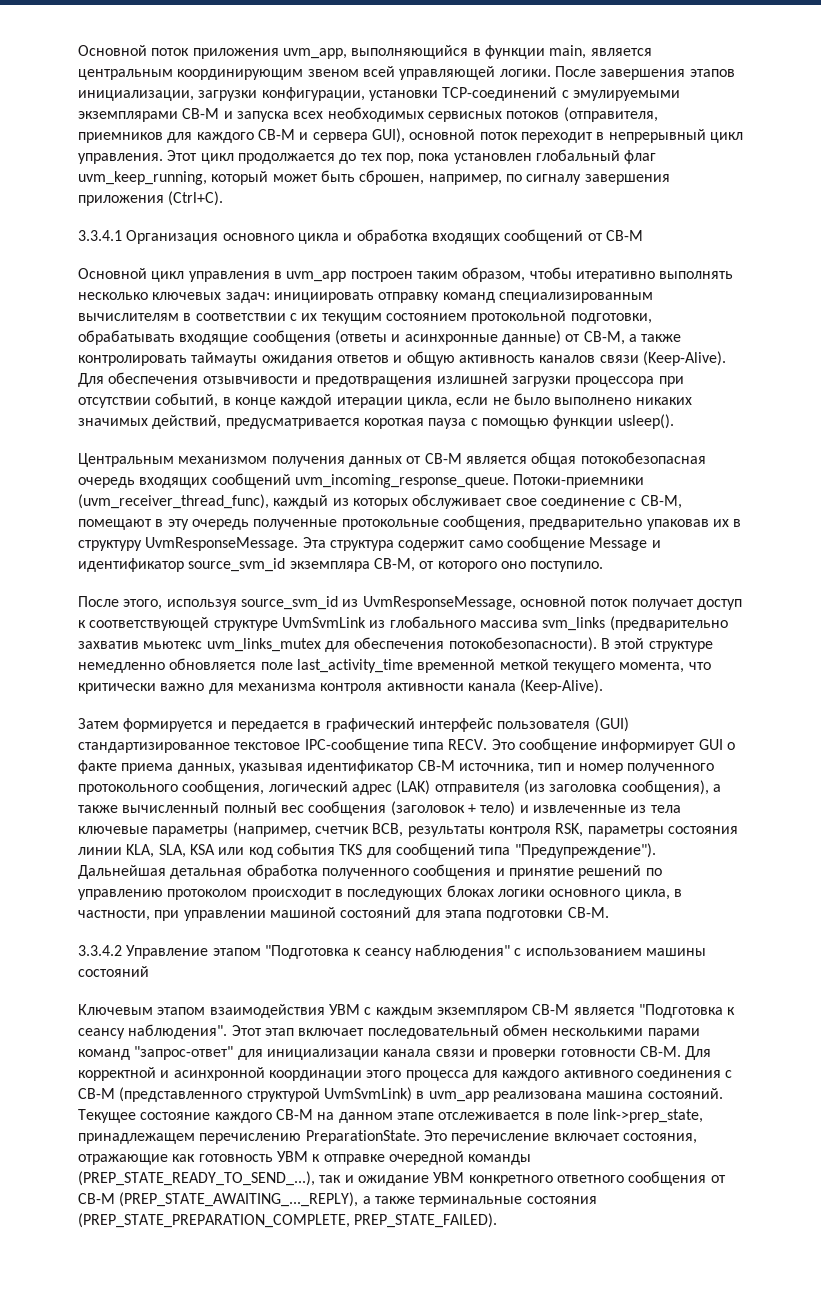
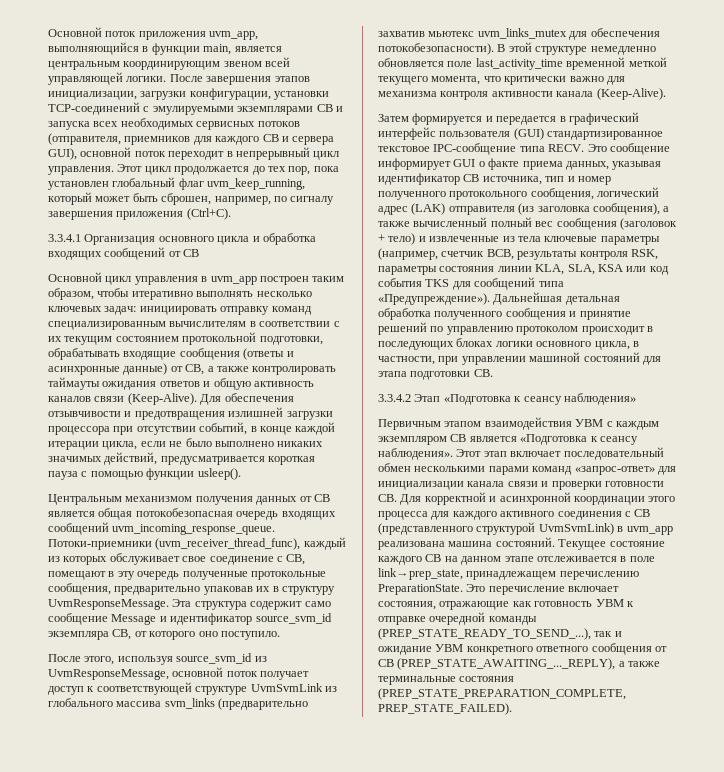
- После завершения этапов инициализации, загрузки конфигурации, установки TCP-соединений с эмулируемыми экземплярами СВ-М и запуска всех необходимых сервисных потоков (отправителя, приемников для каждого СВ-М и сервера GUI), основной поток переходит в непрерывный цикл управления.
+ После завершения этапов инициализации, загрузки конфигурации, установки TCP-соединений с эмулируемыми экземплярами СВ и запуска всех необходимых сервисных потоков (отправителя, приемников для каждого СВ и сервера GUI), основной поток переходит в непрерывный цикл управления.
- 3.3.4.1 Организация основного цикла и обработка входящих сообщений от СВ-М
+ 3.3.4.1 Организация основного цикла и обработка входящих сообщений от СВ
- Основной цикл управления в uvm_app построен таким образом, чтобы итеративно выполнять несколько ключевых задач: инициировать отправку команд специализированным вычислителям в соответствии с их текущим состоянием протокольной подготовки, обрабатывать входящие сообщения (ответы и асинхронные данные) от СВ-М, а также контролировать таймауты ожидания ответов и общую активность каналов связи (Keep-Alive).
+ Основной цикл управления в uvm_app построен таким образом, чтобы итеративно выполнять несколько ключевых задач: инициировать отправку команд специализированным вычислителям в соответствии с их текущим состоянием протокольной подготовки, обрабатывать входящие сообщения (ответы и асинхронные данные) от СВ, а также контролировать таймауты ожидания ответов и общую активность каналов связи (Keep-Alive).
- Центральным механизмом получения данных от СВ-М является общая потокобезопасная очередь входящих сообщений uvm_incoming_response_queue.
+ Центральным механизмом получения данных от СВ является общая потокобезопасная очередь входящих сообщений uvm_incoming_response_queue.
- Потоки-приемники (uvm_receiver_thread_func), каждый из которых обслуживает свое соединение с СВ-М, помещают в эту очередь полученные протокольные сообщения, предварительно упаковав их в структуру UvmResponseMessage.
+ Потоки-приемники (uvm_receiver_thread_func), каждый из которых обслуживает свое соединение с СВ, помещают в эту очередь полученные протокольные сообщения, предварительно упаковав их в структуру UvmResponseMessage.
- Эта структура содержит само сообщение Message и идентификатор source_svm_id экземпляра СВ-М, от которого оно поступило.
+ Эта структура содержит само сообщение Message и идентификатор source_svm_id экземпляра СВ, от которого оно поступило.
- Это сообщение информирует GUI о факте приема данных, указывая идентификатор СВ-М источника, тип и номер полученного протокольного сообщения, логический адрес (LAK) отправителя (из заголовка сообщения), а также вычисленный полный вес сообщения (заголовок + тело) и извлеченные из тела ключевые параметры (например, счетчик BCB, результаты контроля RSK, параметры состояния линии KLA, SLA, KSA или код события TKS для сообщений типа "Предупреждение").
+ Это сообщение информирует GUI о факте приема данных, указывая идентификатор СВ источника, тип и номер полученного протокольного сообщения, логический адрес (LAK) отправителя (из заголовка сообщения), а также вычисленный полный вес сообщения (заголовок + тело) и извлеченные из тела ключевые параметры (например, счетчик BCB, результаты контроля RSK, параметры состояния линии KLA, SLA, KSA или код события TKS для сообщений типа «Предупреждение»).
- Дальнейшая детальная обработка полученного сообщения и принятие решений по управлению протоколом происходит в последующих блоках логики основного цикла, в частности, при управлении машиной состояний для этапа подготовки СВ-М.
+ Дальнейшая детальная обработка полученного сообщения и принятие решений по управлению протоколом происходит в последующих блоках логики основного цикла, в частности, при управлении машиной состояний для этапа подготовки СВ.
- 3.3.4.2 Управление этапом "Подготовка к сеансу наблюдения" с использованием машины состояний
- Ключевым этапом взаимодействия УВМ с каждым экземпляром СВ-М является "Подготовка к сеансу наблюдения".
+ 3.3.4.2 Этап «Подготовка к сеансу наблюдения»
+ Первичным этапом взаимодействия УВМ с каждым экземпляром СВ является «Подготовка к сеансу наблюдения».
- Этот этап включает последовательный обмен несколькими парами команд "запрос-ответ" для инициализации канала связи и проверки готовности СВ-М. Для корректной и асинхронной координации этого процесса для каждого активного соединения с СВ-М (представленного структурой UvmSvmLink) в uvm_app реализована машина состояний.
+ Этот этап включает последовательный обмен несколькими парами команд «запрос-ответ» для инициализации канала связи и проверки готовности СВ. Для корректной и асинхронной координации этого процесса для каждого активного соединения с СВ (представленного структурой UvmSvmLink) в uvm_app реализована машина состояний.
- Текущее состояние каждого СВ-М на данном этапе отслеживается в поле link->prep_state, принадлежащем перечислению PreparationState.
+ Текущее состояние каждого СВ на данном этапе отслеживается в поле link→prep_state, принадлежащем перечислению PreparationState.
- Это перечисление включает состояния, отражающие как готовность УВМ к отправке очередной команды (PREP_STATE_READY_TO_SEND_...), так и ожидание УВМ конкретного ответного сообщения от СВ-М (PREP_STATE_AWAITING_..._REPLY), а также терминальные состояния (PREP_STATE_PREPARATION_COMPLETE, PREP_STATE_FAILED).
+ Это перечисление включает состояния, отражающие как готовность УВМ к отправке очередной команды (PREP_STATE_READY_TO_SEND_...), так и ожидание УВМ конкретного ответного сообщения от СВ (PREP_STATE_AWAITING_..._REPLY), а также терминальные состояния (PREP_STATE_PREPARATION_COMPLETE, PREP_STATE_FAILED).

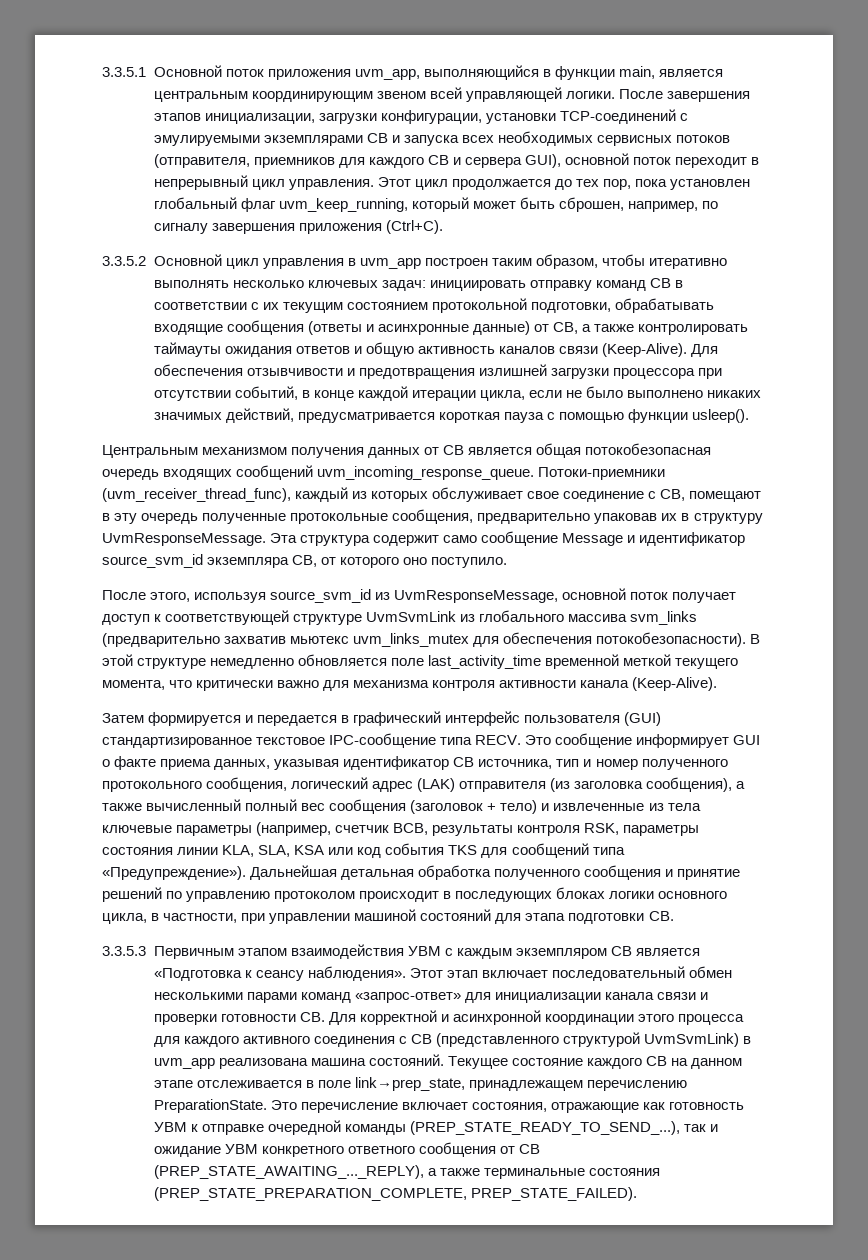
- Основной поток приложения uvm_app, выполняющийся в функции main, является центральным координирующим звеном всей управляющей логики.
+ 3.3.5.1 Основной поток приложения uvm_app, выполняющийся в функции main, является центральным координирующим звеном всей управляющей логики.
- 3.3.4.1 Организация основного цикла и обработка входящих сообщений от СВ
- Основной цикл управления в uvm_app построен таким образом, чтобы итеративно выполнять несколько ключевых задач: инициировать отправку команд специализированным вычислителям в соответствии с их текущим состоянием протокольной подготовки, обрабатывать входящие сообщения (ответы и асинхронные данные) от СВ, а также контролировать таймауты ожидания ответов и общую активность каналов связи (Keep-Alive).
+ 3.3.5.2 Основной цикл управления в uvm_app построен таким образом, чтобы итеративно выполнять несколько ключевых задач: инициировать отправку команд СВ в соответствии с их текущим состоянием протокольной подготовки, обрабатывать входящие сообщения (ответы и асинхронные данные) от СВ, а также контролировать таймауты ожидания ответов и общую активность каналов связи (Keep-Alive).
- 3.3.4.2 Этап «Подготовка к сеансу наблюдения»
- Первичным этапом взаимодействия УВМ с каждым экземпляром СВ является «Подготовка к сеансу наблюдения».
+ 3.3.5.3 Первичным этапом взаимодействия УВМ с каждым экземпляром СВ является «Подготовка к сеансу наблюдения».

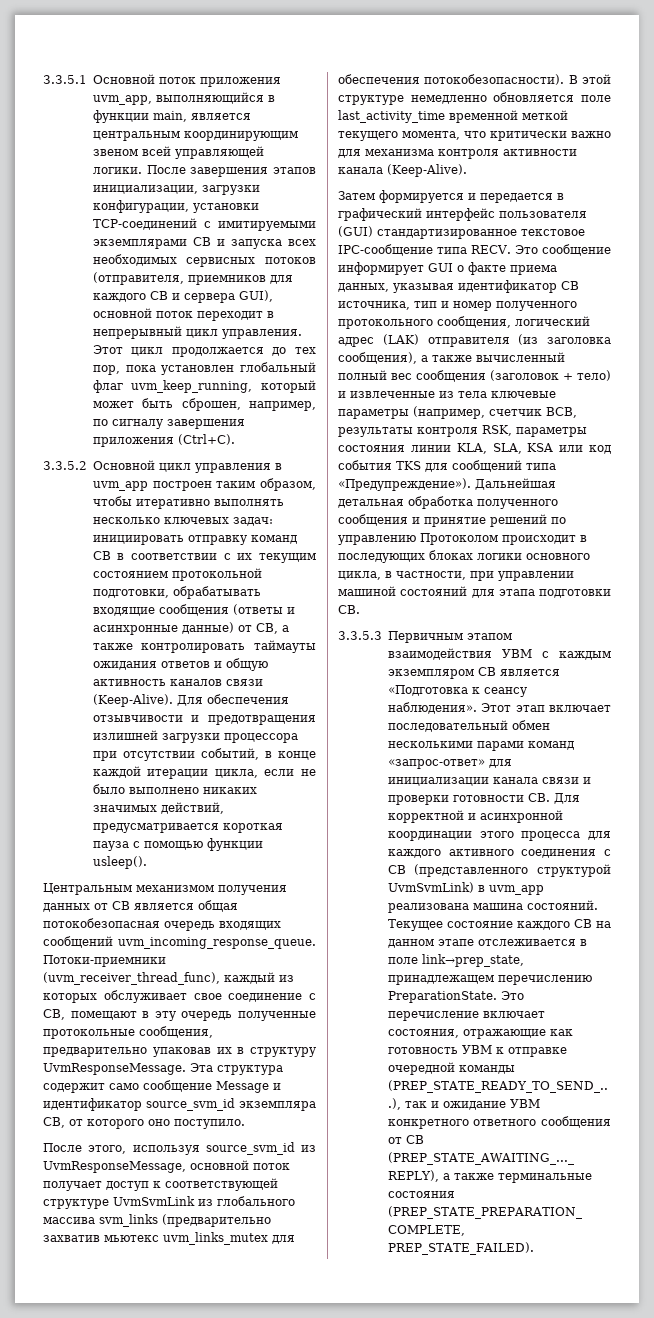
- После завершения этапов инициализации, загрузки конфигурации, установки TCP-соединений с эмулируемыми экземплярами СВ и запуска всех необходимых сервисных потоков (отправителя, приемников для каждого СВ и сервера GUI), основной поток переходит в непрерывный цикл управления.
+ После завершения этапов инициализации, загрузки конфигурации, установки TCP-соединений с имитируемыми экземплярами СВ и запуска всех необходимых сервисных потоков (отправителя, приемников для каждого СВ и сервера GUI), основной поток переходит в непрерывный цикл управления.
- Дальнейшая детальная обработка полученного сообщения и принятие решений по управлению протоколом происходит в последующих блоках логики основного цикла, в частности, при управлении машиной состояний для этапа подготовки СВ.
+ Дальнейшая детальная обработка полученного сообщения и принятие решений по управлению Протоколом происходит в последующих блоках логики основного цикла, в частности, при управлении машиной состояний для этапа подготовки СВ.

